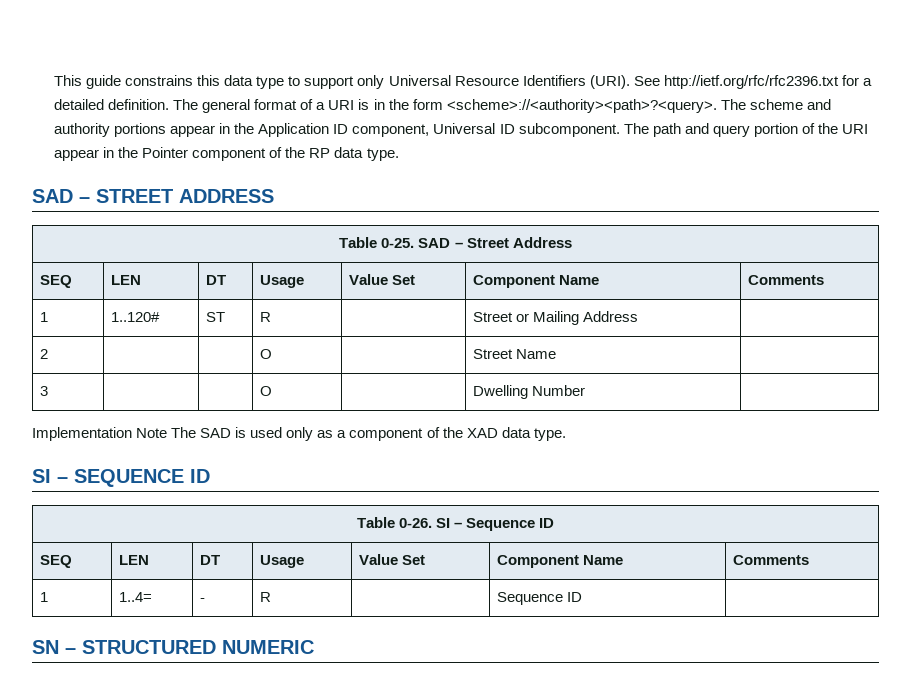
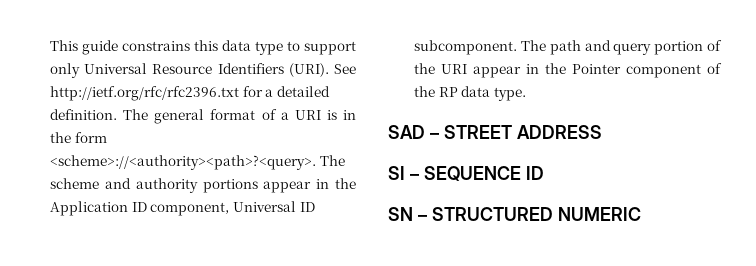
- Table 0-25. SAD – Street Address
- SEQ | LEN | DT | Usage | Value Set | Component Name | Comments
- 1 | 1..120# | ST | R | | Street or Mailing Address |
- 2 | | | O | | Street Name |
- 3 | | | O | | Dwelling Number |
- Implementation Note The SAD is used only as a component of the XAD data type.
  SI – SEQUENCE ID
- Table 0-26. SI – Sequence ID
- SEQ | LEN | DT | Usage | Value Set | Component Name | Comments
- 1 | 1..4= | - | R | | Sequence ID |

